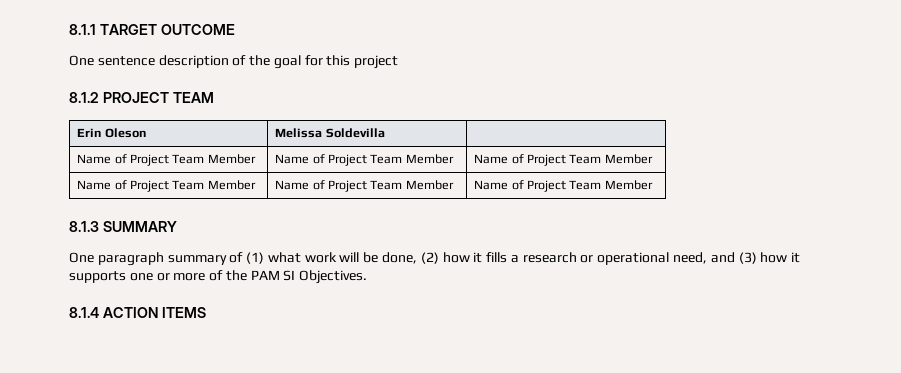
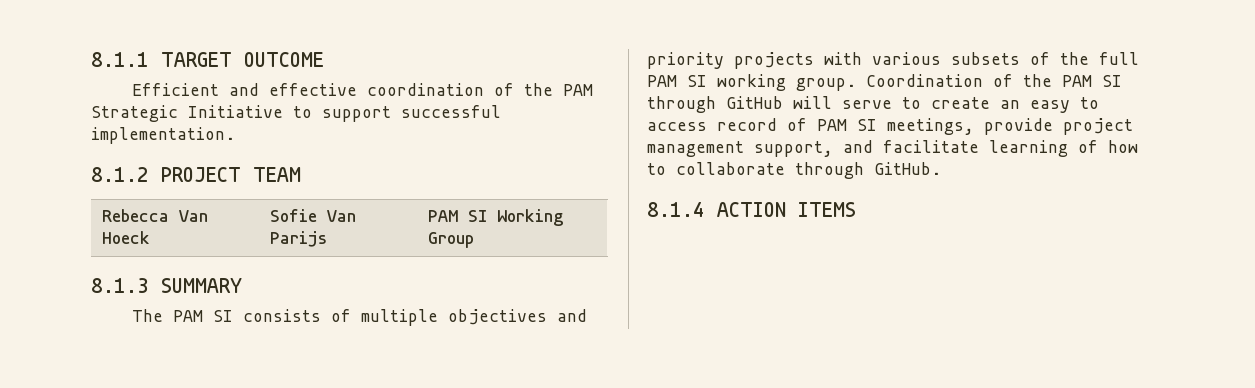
- One sentence description of the goal for this project
+ Efficient and effective coordination of the PAM Strategic Initiative to support successful implementation.
  8.1.2 PROJECT TEAM
- Erin Oleson | Melissa Soldevilla |
- Name of Project Team Member | Name of Project Team Member | Name of Project Team Member
- Name of Project Team Member | Name of Project Team Member | Name of Project Team Member
+ Rebecca Van Hoeck | Sofie Van Parijs | PAM SI Working Group
  8.1.3 SUMMARY
- One paragraph summary of (1) what work will be done, (2) how it fills a research or operational need, and (3) how it supports one or more of the PAM SI Objectives.
+ The PAM SI consists of multiple objectives and priority projects with various subsets of the full PAM SI working group. Coordination of the PAM SI through GitHub will serve to create an easy to access record of PAM SI meetings, provide project management support, and facilitate learning of how to collaborate through GitHub.

